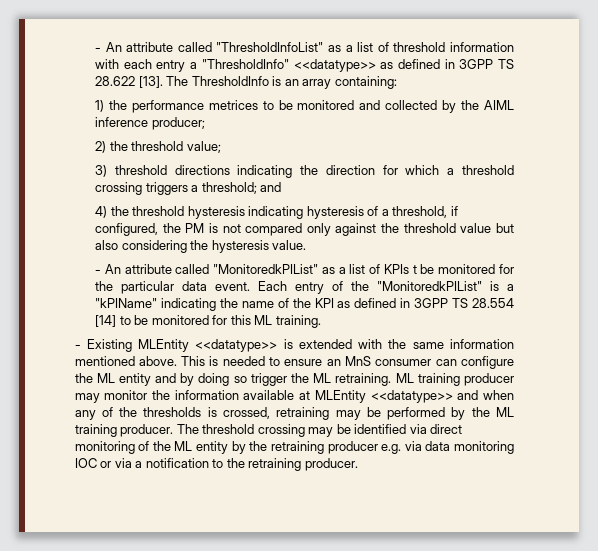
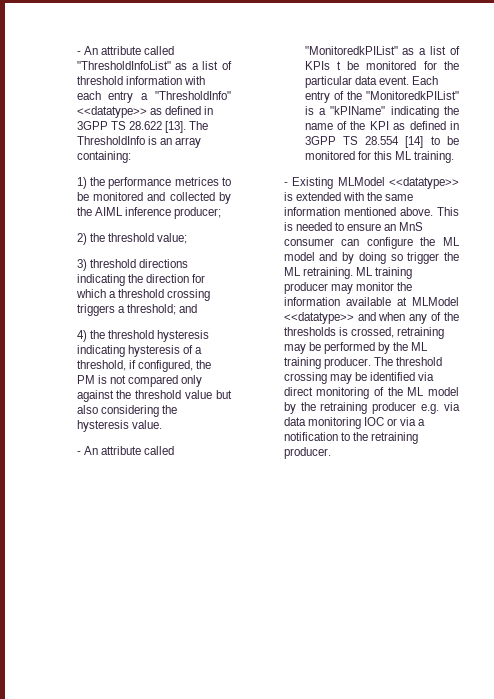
- - Existing MLEntity <<datatype>> is extended with the same information mentioned above.
+ - Existing MLModel <<datatype>> is extended with the same information mentioned above.
- This is needed to ensure an MnS consumer can configure the ML entity and by doing so trigger the ML retraining.
+ This is needed to ensure an MnS consumer can configure the ML model and by doing so trigger the ML retraining.
- ML training producer may monitor the information available at MLEntity <<datatype>> and when any of the thresholds is crossed, retraining may be performed by the ML training producer.
+ ML training producer may monitor the information available at MLModel <<datatype>> and when any of the thresholds is crossed, retraining may be performed by the ML training producer.
- The threshold crossing may be identified via direct monitoring of the ML entity by the retraining producer e.g. via data monitoring IOC or via a notification to the retraining producer.
+ The threshold crossing may be identified via direct monitoring of the ML model by the retraining producer e.g. via data monitoring IOC or via a notification to the retraining producer.

